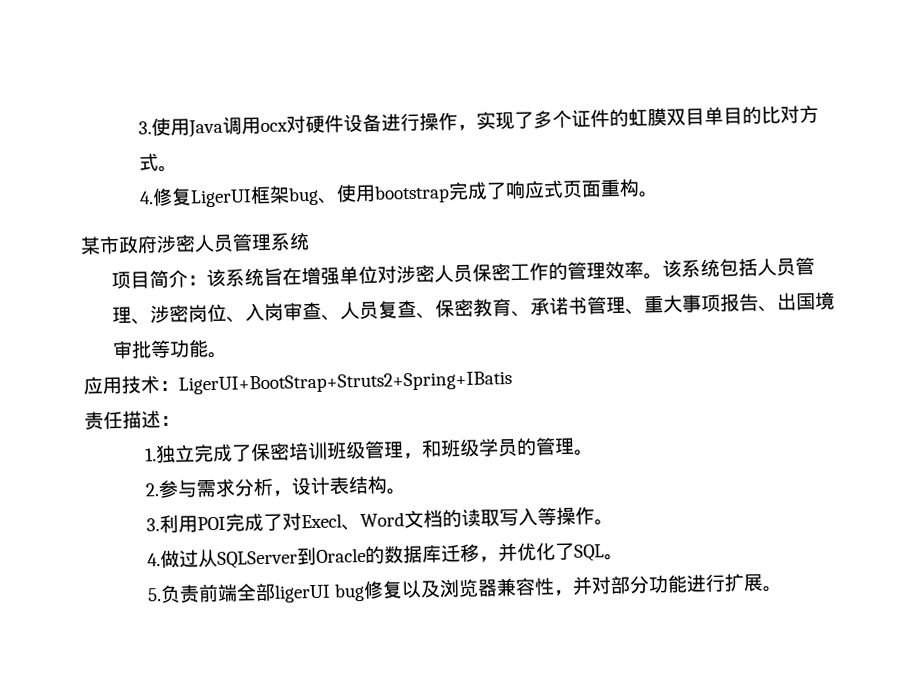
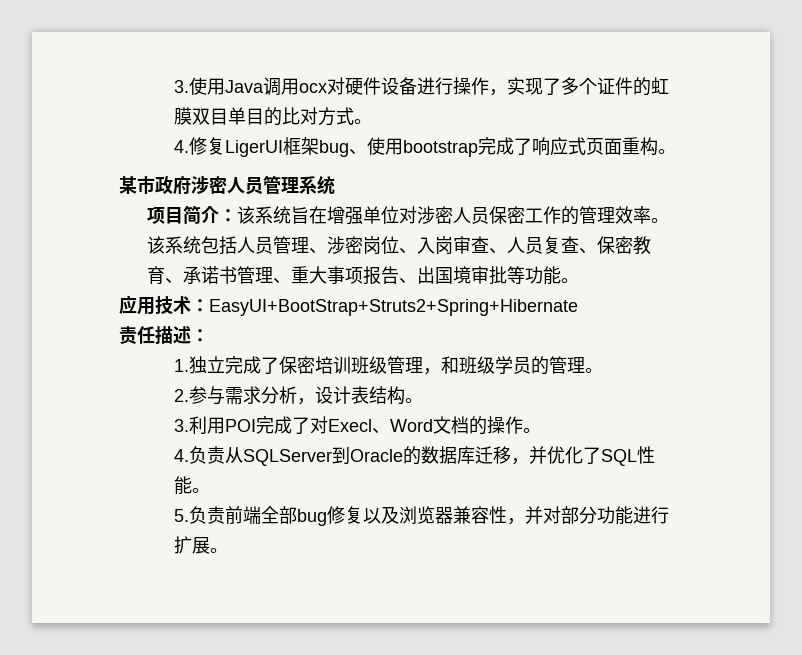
- 应用技术：LigerUI+BootStrap+Struts2+Spring+IBatis
+ 应用技术：EasyUI+BootStrap+Struts2+Spring+Hibernate
- 3.利用POI完成了对Execl、Word文档的读取写入等操作。
+ 3.利用POI完成了对Execl、Word文档的操作。
- 4.做过从SQLServer到Oracle的数据库迁移，并优化了SQL。
+ 4.负责从SQLServer到Oracle的数据库迁移，并优化了SQL性能。
- 5.负责前端全部ligerUI bug修复以及浏览器兼容性，并对部分功能进行扩展。
+ 5.负责前端全部bug修复以及浏览器兼容性，并对部分功能进行扩展。

